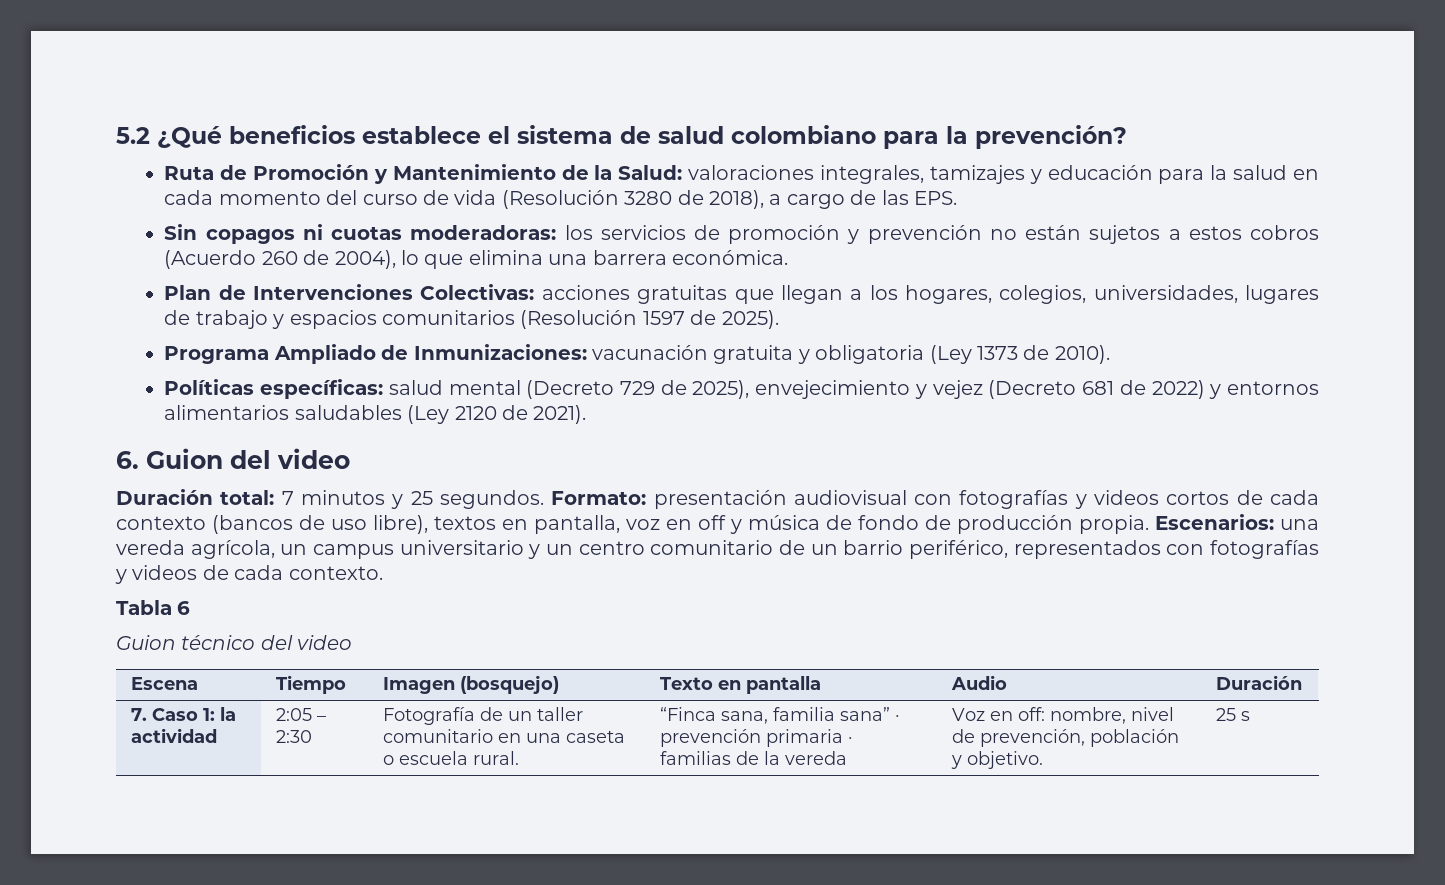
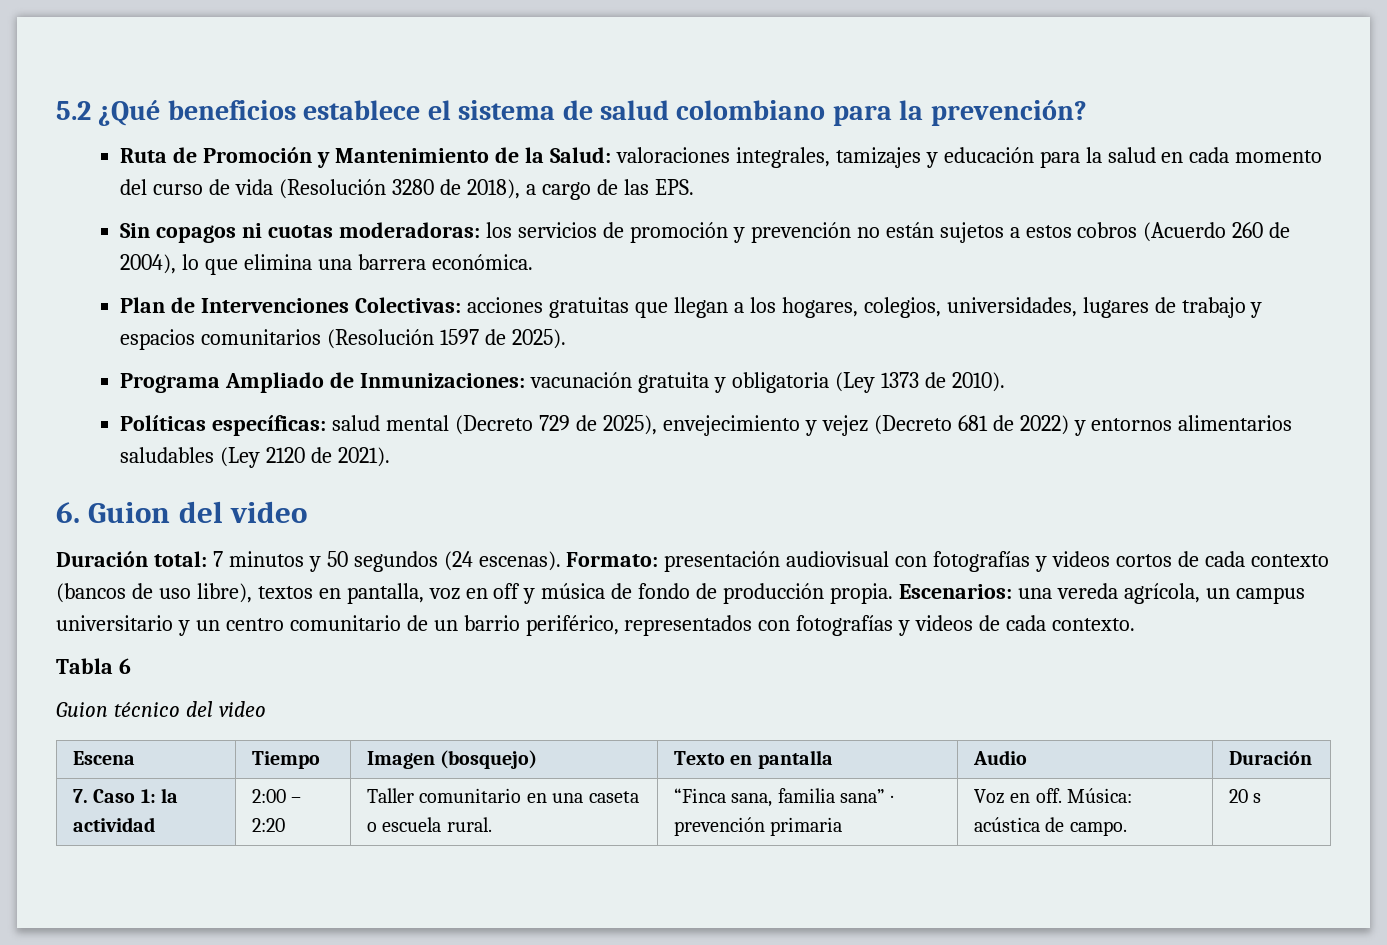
- Duración total: 7 minutos y 25 segundos.
+ Duración total: 7 minutos y 50 segundos (24 escenas).
- 2:05 – 2:30 | Fotografía de un taller comunitario en una caseta o escuela rural.
+ 2:00 – 2:20 | Taller comunitario en una caseta o escuela rural.
- “Finca sana, familia sana” · prevención primaria · familias de la vereda | Voz en off: nombre, nivel de prevención, población y objetivo. | 25 s
+ “Finca sana, familia sana” · prevención primaria | Voz en off. Música: acústica de campo. | 20 s

